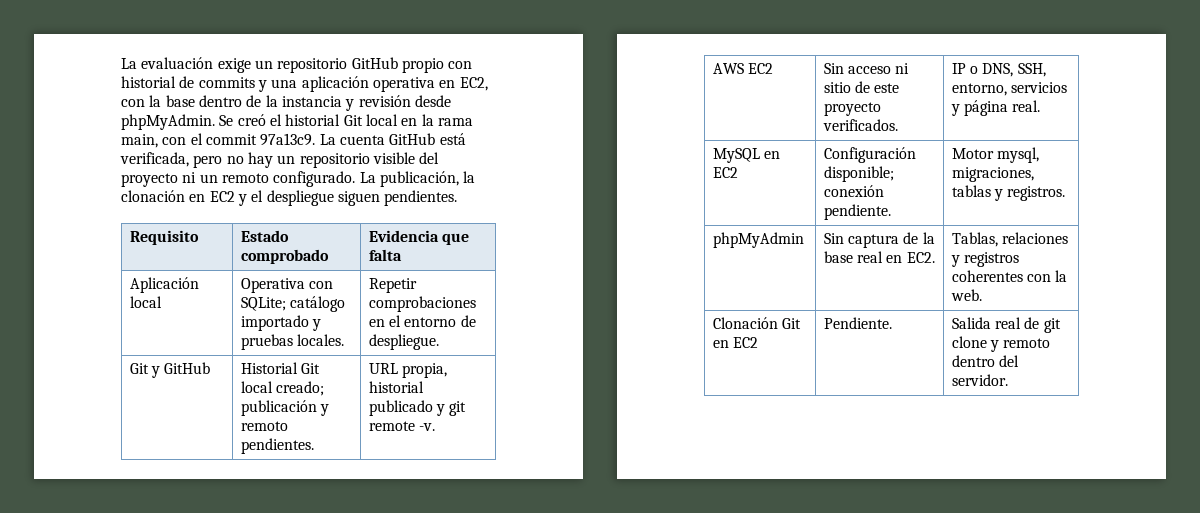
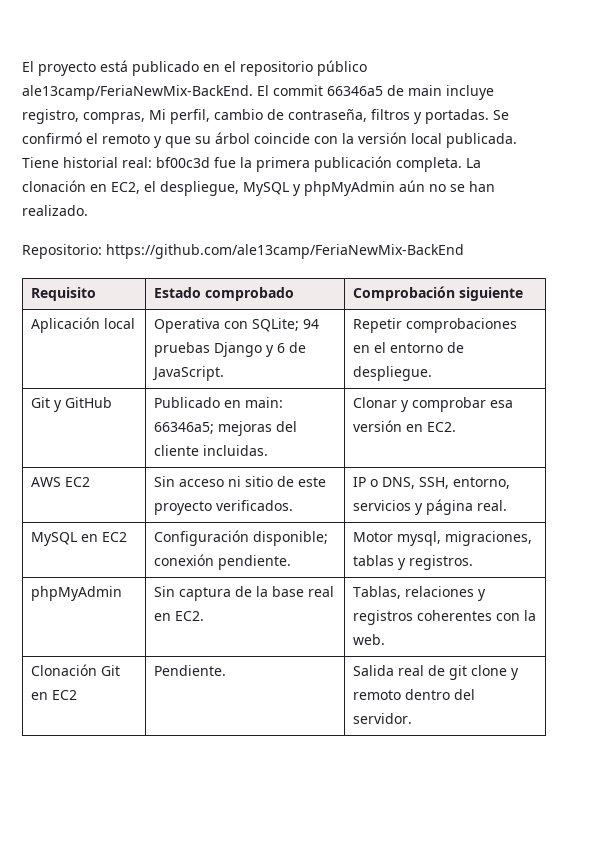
- La evaluación exige un repositorio GitHub propio con historial de commits y una aplicación operativa en EC2, con la base dentro de la instancia y revisión desde phpMyAdmin. Se creó el historial Git local en la rama main, con el commit 97a13c9. La cuenta GitHub está verificada, pero no hay un repositorio visible del proyecto ni un remoto configurado. La publicación, la clonación en EC2 y el despliegue siguen pendientes.
+ El proyecto está publicado en el repositorio público ale13camp/FeriaNewMix-BackEnd. El commit 66346a5 de main incluye registro, compras, Mi perfil, cambio de contraseña, filtros y portadas. Se confirmó el remoto y que su árbol coincide con la versión local publicada. Tiene historial real: bf00c3d fue la primera publicación completa. La clonación en EC2, el despliegue, MySQL y phpMyAdmin aún no se han realizado.
+ Repositorio: https://github.com/ale13camp/FeriaNewMix-BackEnd
- Requisito | Estado comprobado | Evidencia que falta
+ Requisito | Estado comprobado | Comprobación siguiente
- Aplicación local | Operativa con SQLite; catálogo importado y pruebas locales. | Repetir comprobaciones en el entorno de despliegue.
+ Aplicación local | Operativa con SQLite; 94 pruebas Django y 6 de JavaScript. | Repetir comprobaciones en el entorno de despliegue.
- Git y GitHub | Historial Git local creado; publicación y remoto pendientes. | URL propia, historial publicado y git remote -v.
+ Git y GitHub | Publicado en main: 66346a5; mejoras del cliente incluidas. | Clonar y comprobar esa versión en EC2.

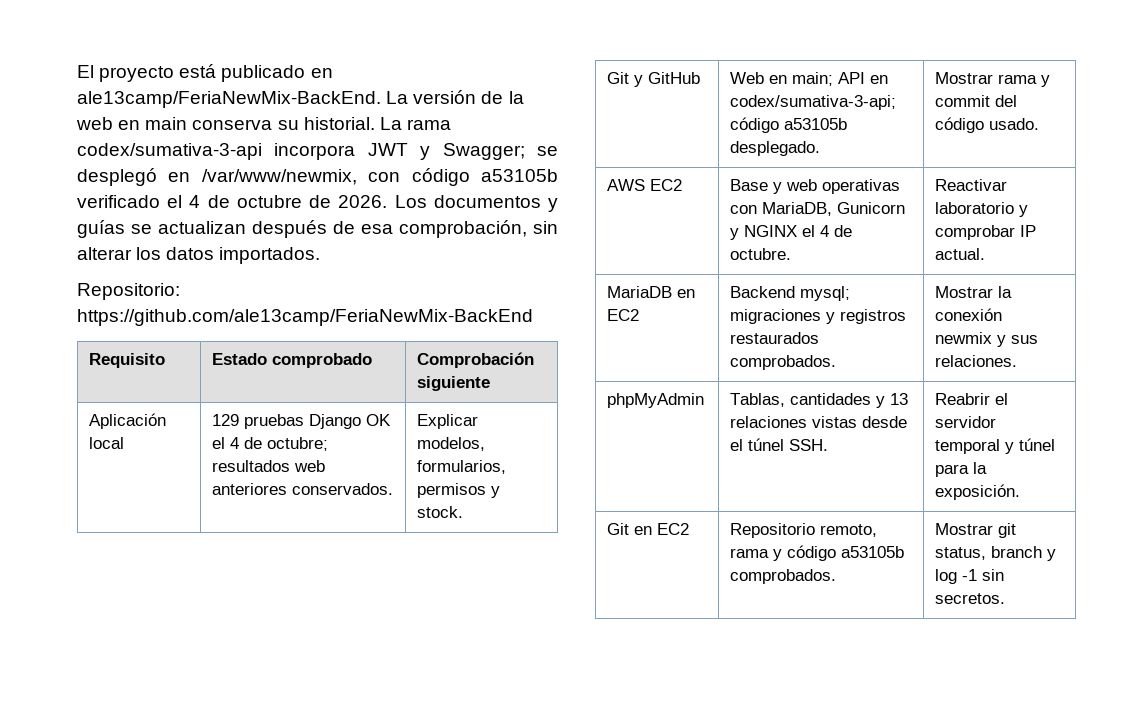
- El proyecto está publicado en el repositorio público ale13camp/FeriaNewMix-BackEnd. El commit 66346a5 de main incluye registro, compras, Mi perfil, cambio de contraseña, filtros y portadas. Se confirmó el remoto y que su árbol coincide con la versión local publicada. Tiene historial real: bf00c3d fue la primera publicación completa. La clonación en EC2, el despliegue, MySQL y phpMyAdmin aún no se han realizado.
+ El proyecto está publicado en ale13camp/FeriaNewMix-BackEnd. La versión de la web en main conserva su historial. La rama codex/sumativa-3-api incorpora JWT y Swagger; se desplegó en /var/www/newmix, con código a53105b verificado el 4 de octubre de 2026. Los documentos y guías se actualizan después de esa comprobación, sin alterar los datos importados.
- Aplicación local | Operativa con SQLite; 94 pruebas Django y 6 de JavaScript. | Repetir comprobaciones en el entorno de despliegue.
- Git y GitHub | Publicado en main: 66346a5; mejoras del cliente incluidas. | Clonar y comprobar esa versión en EC2.
- AWS EC2 | Sin acceso ni sitio de este proyecto verificados. | IP o DNS, SSH, entorno, servicios y página real.
- MySQL en EC2 | Configuración disponible; conexión pendiente. | Motor mysql, migraciones, tablas y registros.
- phpMyAdmin | Sin captura de la base real en EC2. | Tablas, relaciones y registros coherentes con la web.
- Clonación Git en EC2 | Pendiente. | Salida real de git clone y remoto dentro del servidor.
+ Aplicación local | 129 pruebas Django OK el 4 de octubre; resultados web anteriores conservados. | Explicar modelos, formularios, permisos y stock.
+ Git y GitHub | Web en main; API en codex/sumativa-3-api; código a53105b desplegado. | Mostrar rama y commit del código usado.
+ AWS EC2 | Base y web operativas con MariaDB, Gunicorn y NGINX el 4 de octubre. | Reactivar laboratorio y comprobar IP actual.
+ MariaDB en EC2 | Backend mysql; migraciones y registros restaurados comprobados. | Mostrar la conexión newmix y sus relaciones.
+ phpMyAdmin | Tablas, cantidades y 13 relaciones vistas desde el túnel SSH. | Reabrir el servidor temporal y túnel para la exposición.
+ Git en EC2 | Repositorio remoto, rama y código a53105b comprobados. | Mostrar git status, branch y log -1 sin secretos.

